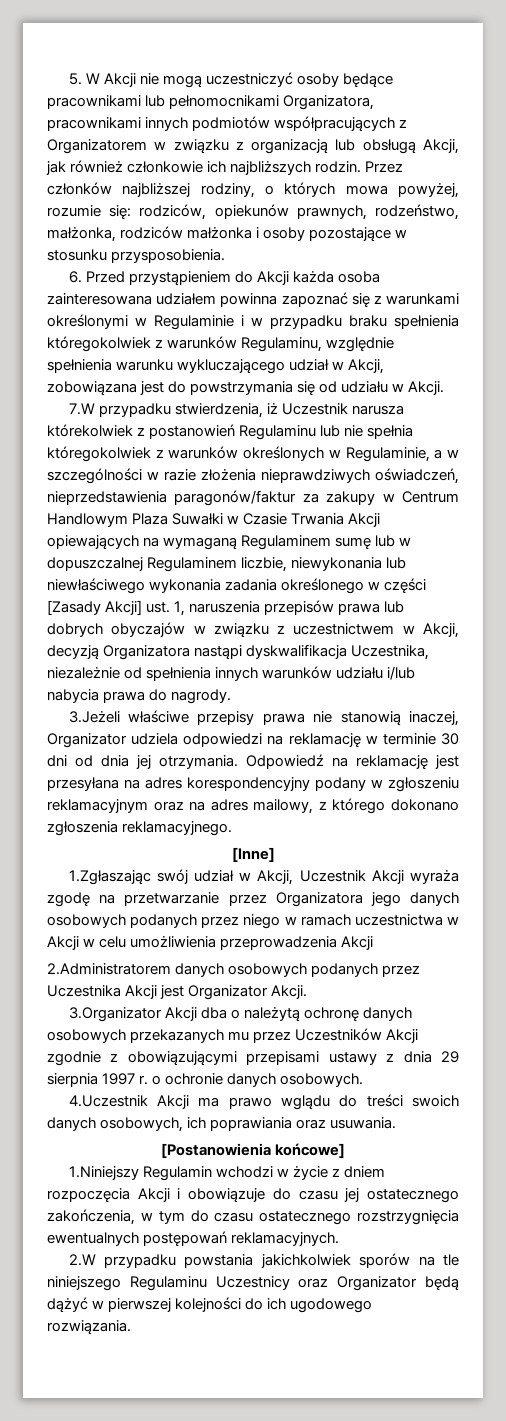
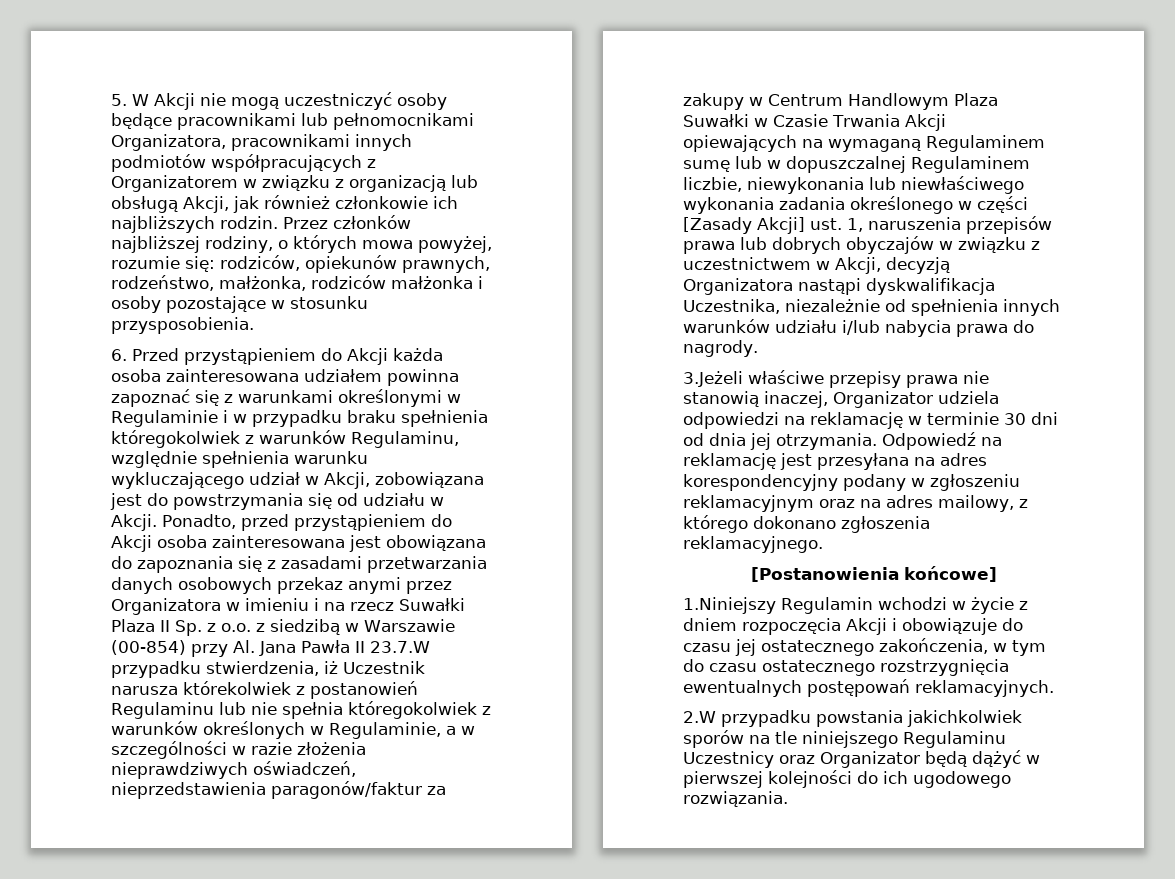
- 6. Przed przystąpieniem do Akcji każda osoba zainteresowana udziałem powinna zapoznać się z warunkami określonymi w Regulaminie i w przypadku braku spełnienia któregokolwiek z warunków Regulaminu, względnie spełnienia warunku wykluczającego udział w Akcji, zobowiązana jest do powstrzymania się od udziału w Akcji.
- 7.W przypadku stwierdzenia, iż Uczestnik narusza którekolwiek z postanowień Regulaminu lub nie spełnia któregokolwiek z warunków określonych w Regulaminie, a w szczególności w razie złożenia nieprawdziwych oświadczeń, nieprzedstawienia paragonów/faktur za zakupy w Centrum Handlowym Plaza Suwałki w Czasie Trwania Akcji opiewających na wymaganą Regulaminem sumę lub w dopuszczalnej Regulaminem liczbie, niewykonania lub niewłaściwego wykonania zadania określonego w części [Zasady Akcji] ust. 1, naruszenia przepisów prawa lub dobrych obyczajów w związku z uczestnictwem w Akcji, decyzją Organizatora nastąpi dyskwalifikacja Uczestnika, niezależnie od spełnienia innych warunków udziału i/lub nabycia prawa do nagrody.
+ 6. Przed przystąpieniem do Akcji każda osoba zainteresowana udziałem powinna zapoznać się z warunkami określonymi w Regulaminie i w przypadku braku spełnienia któregokolwiek z warunków Regulaminu, względnie spełnienia warunku wykluczającego udział w Akcji, zobowiązana jest do powstrzymania się od udziału w Akcji. Ponadto, przed przystąpieniem do Akcji osoba zainteresowana jest obowiązana do zapoznania się z zasadami przetwarzania danych osobowych przekaz anymi przez Organizatora w imieniu i na rzecz Suwałki Plaza II Sp. z o.o. z siedzibą w Warszawie (00-854) przy Al. Jana Pawła II 23.7.W przypadku stwierdzenia, iż Uczestnik narusza którekolwiek z postanowień Regulaminu lub nie spełnia któregokolwiek z warunków określonych w Regulaminie, a w szczególności w razie złożenia nieprawdziwych oświadczeń, nieprzedstawienia paragonów/faktur za zakupy w Centrum Handlowym Plaza Suwałki w Czasie Trwania Akcji opiewających na wymaganą Regulaminem sumę lub w dopuszczalnej Regulaminem liczbie, niewykonania lub niewłaściwego wykonania zadania określonego w części [Zasady Akcji] ust. 1, naruszenia przepisów prawa lub dobrych obyczajów w związku z uczestnictwem w Akcji, decyzją Organizatora nastąpi dyskwalifikacja Uczestnika, niezależnie od spełnienia innych warunków udziału i/lub nabycia prawa do nagrody.
- [Inne]
- 1.Zgłaszając swój udział w Akcji, Uczestnik Akcji wyraża zgodę na przetwarzanie przez Organizatora jego danych osobowych podanych przez niego w ramach uczestnictwa w Akcji w celu umożliwienia przeprowadzenia Akcji
- 2.Administratorem danych osobowych podanych przez Uczestnika Akcji jest Organizator Akcji.
- 3.Organizator Akcji dba o należytą ochronę danych osobowych przekazanych mu przez Uczestników Akcji zgodnie z obowiązującymi przepisami ustawy z dnia 29 sierpnia 1997 r. o ochronie danych osobowych.
- 4.Uczestnik Akcji ma prawo wglądu do treści swoich danych osobowych, ich poprawiania oraz usuwania.

